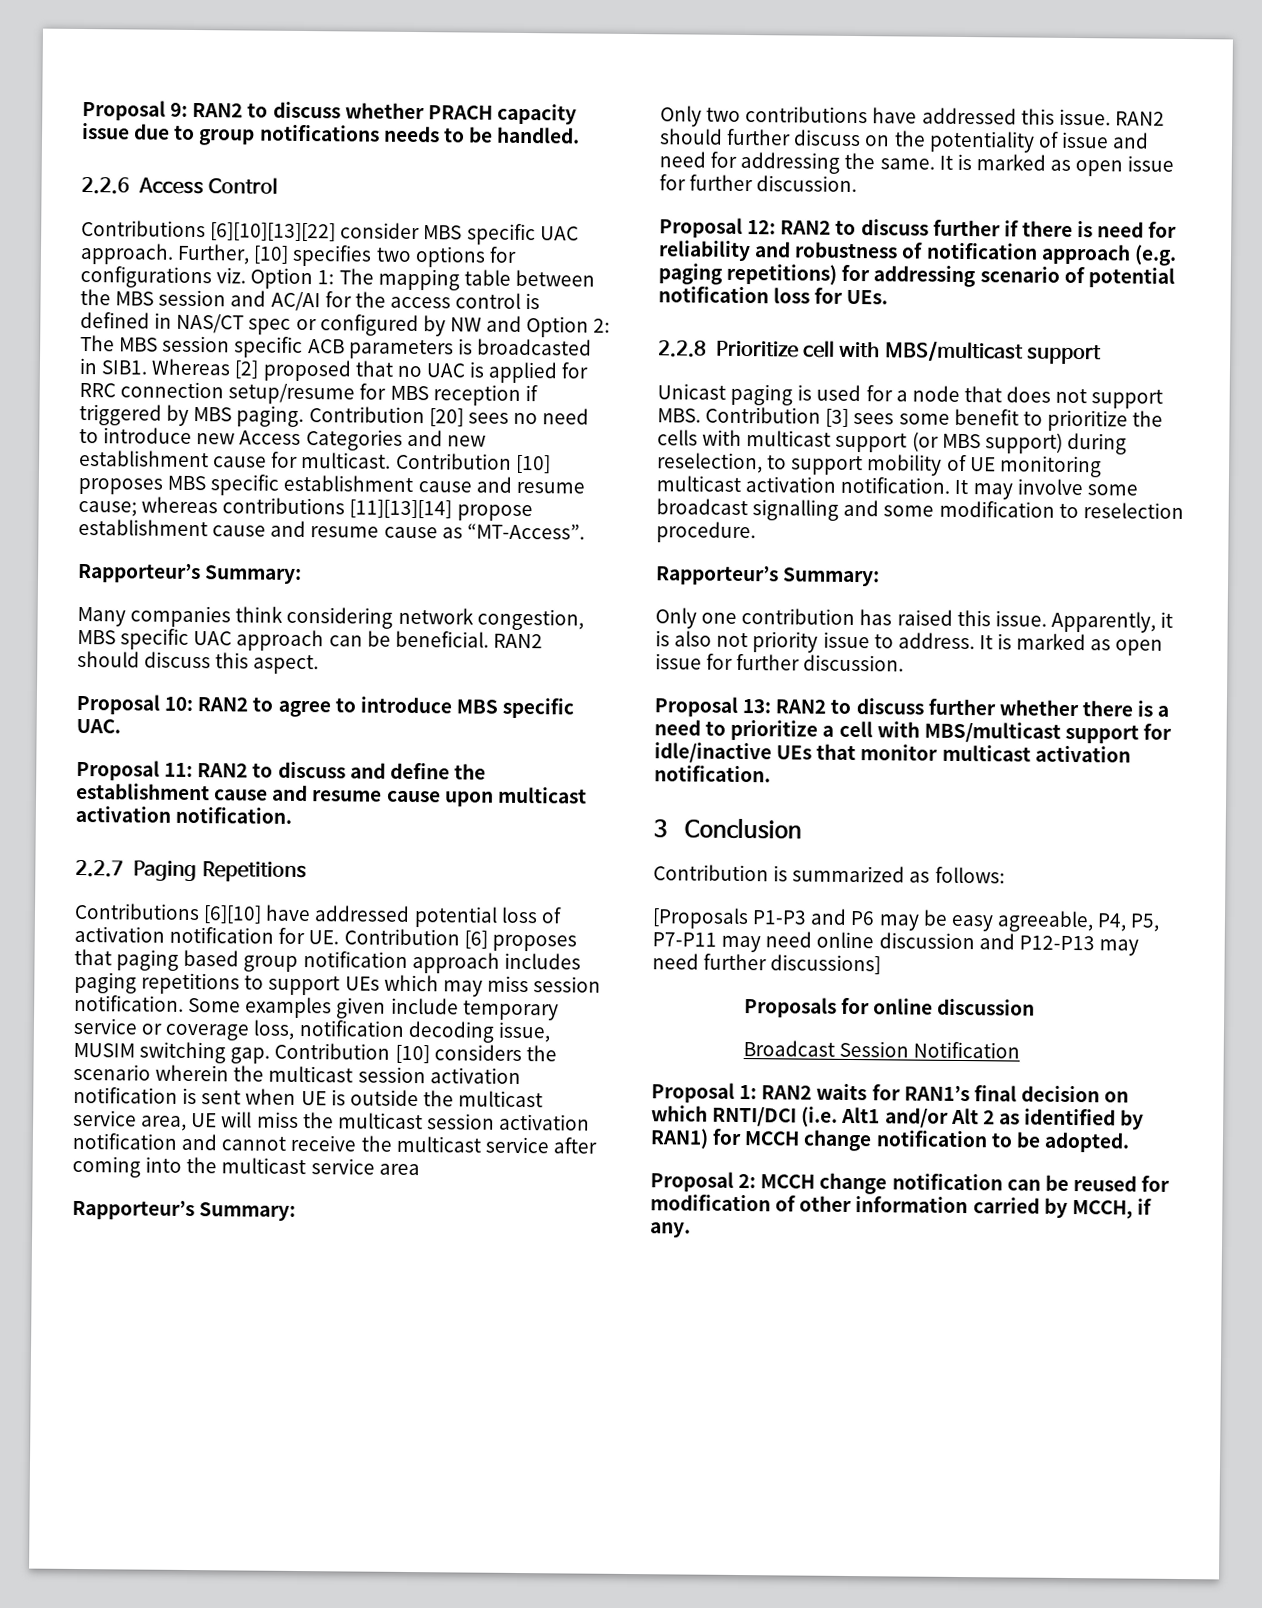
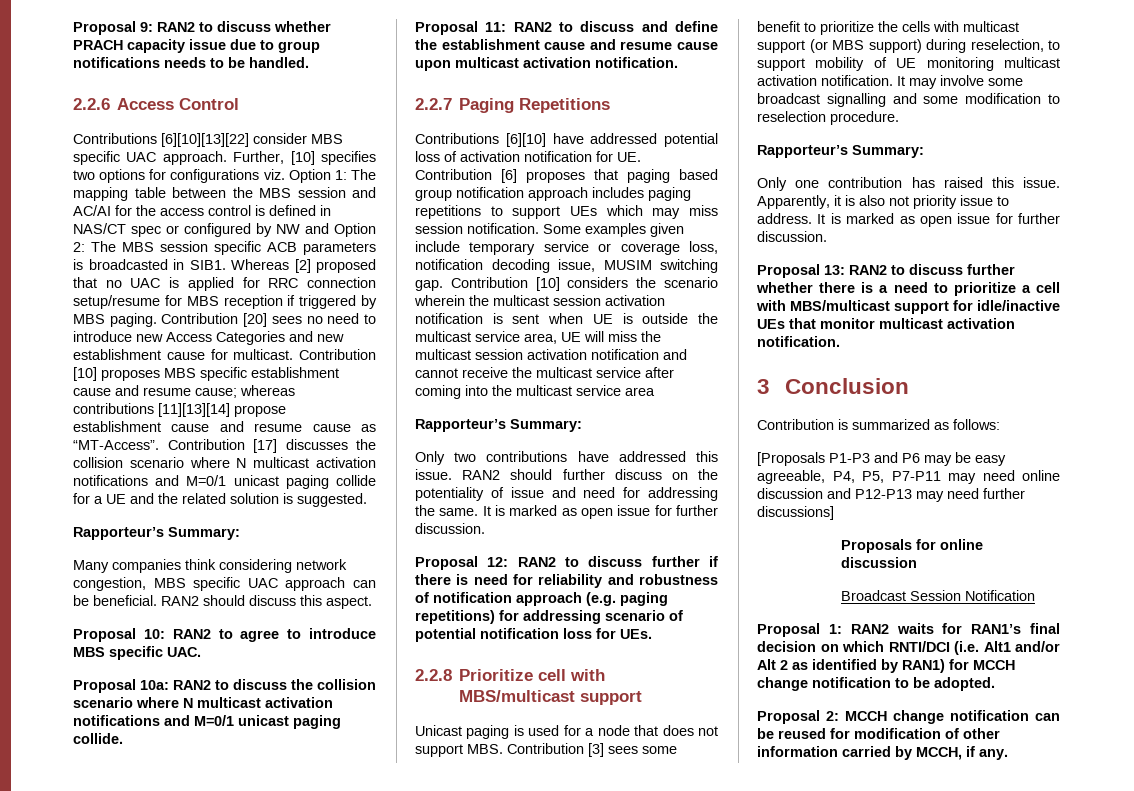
+ Contribution [17] discusses the collision scenario where N multicast activation notifications and M=0/1 unicast paging collide for a UE and the related solution is suggested.
+ Proposal 10a: RAN2 to discuss the collision scenario where N multicast activation notifications and M=0/1 unicast paging collide.

